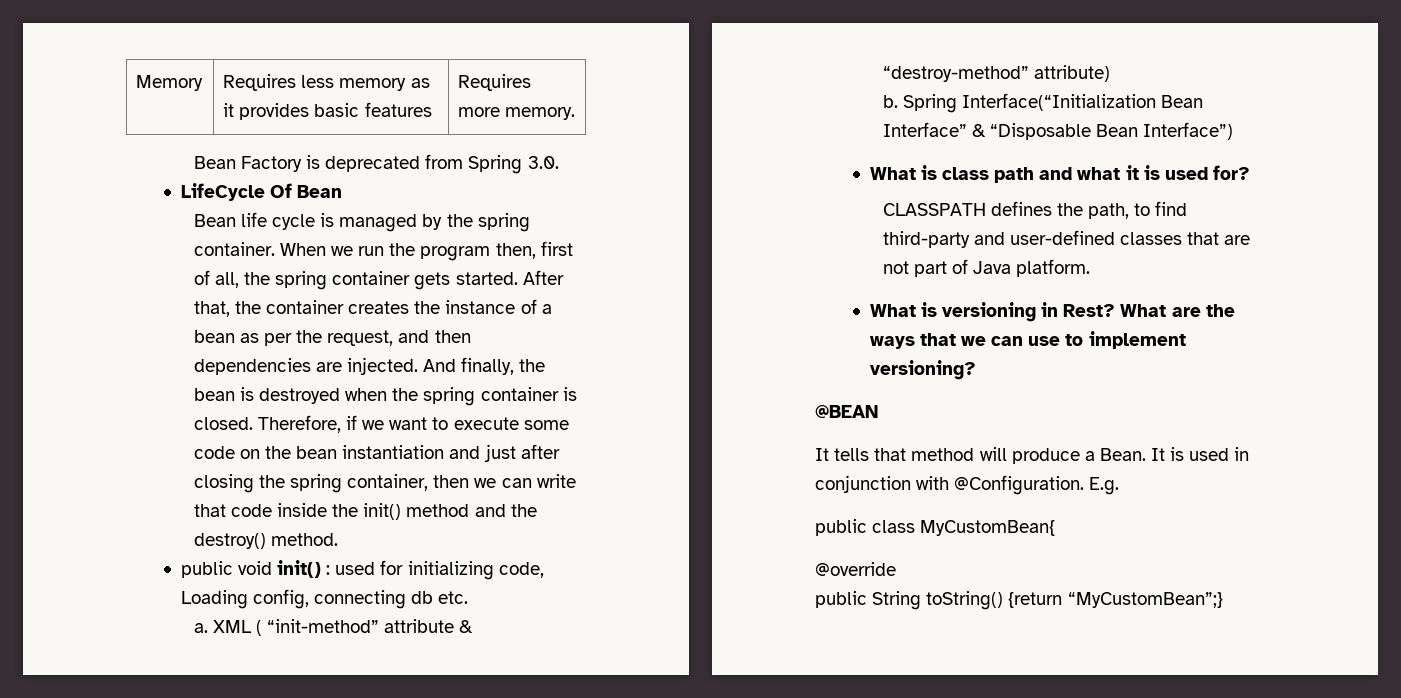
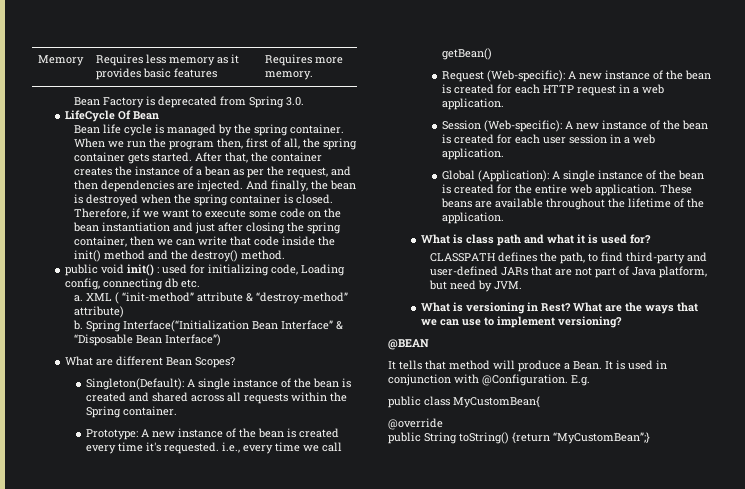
+ What are different Bean Scopes?
+ Singleton(Default): A single instance of the bean is created and shared across all requests within the Spring container.
+ Prototype: A new instance of the bean is created every time it's requested. i.e., every time we call getBean()
+ Request (Web-specific): A new instance of the bean is created for each HTTP request in a web application.
+ Session (Web-specific): A new instance of the bean is created for each user session in a web application.
+ Global (Application): A single instance of the bean is created for the entire web application. These beans are available throughout the lifetime of the application.
- CLASSPATH defines the path, to find third-party and user-defined classes that are not part of Java platform.
+ CLASSPATH defines the path, to find third-party and user-defined JARs that are not part of Java platform, but need by JVM.

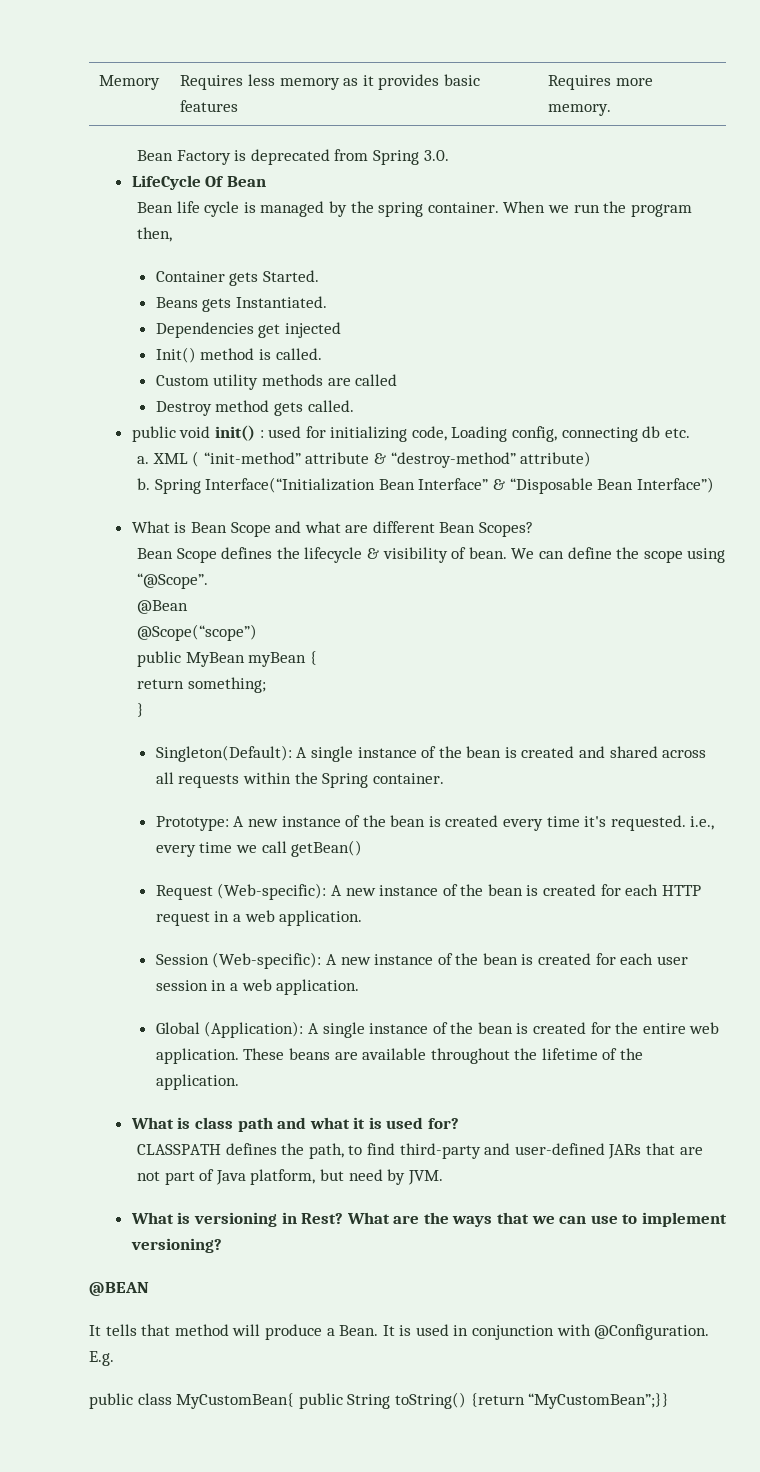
- When we run the program then, first of all, the spring container gets started. After that, the container creates the instance of a bean as per the request, and then dependencies are injected. And finally, the bean is destroyed when the spring container is closed. Therefore, if we want to execute some code on the bean instantiation and just after closing the spring container, then we can write that code inside the init() method and the destroy() method.
+ When we run the program then,
+ Container gets Started.
+ Beans gets Instantiated.
+ Dependencies get injected
+ Init() method is called.
+ Custom utility methods are called
+ Destroy method gets called.
- What are different Bean Scopes?
+ What is Bean Scope and what are different Bean Scopes?
+ Bean Scope defines the lifecycle & visibility of bean. We can define the scope using “@Scope”.
+ @Bean
+ @Scope(“scope”)
+ public MyBean myBean {
+ return something;
+ }
- public class MyCustomBean{
- @override
- public String toString() {return “MyCustomBean”;}
+ public class MyCustomBean{ public String toString() {return “MyCustomBean”;}}

